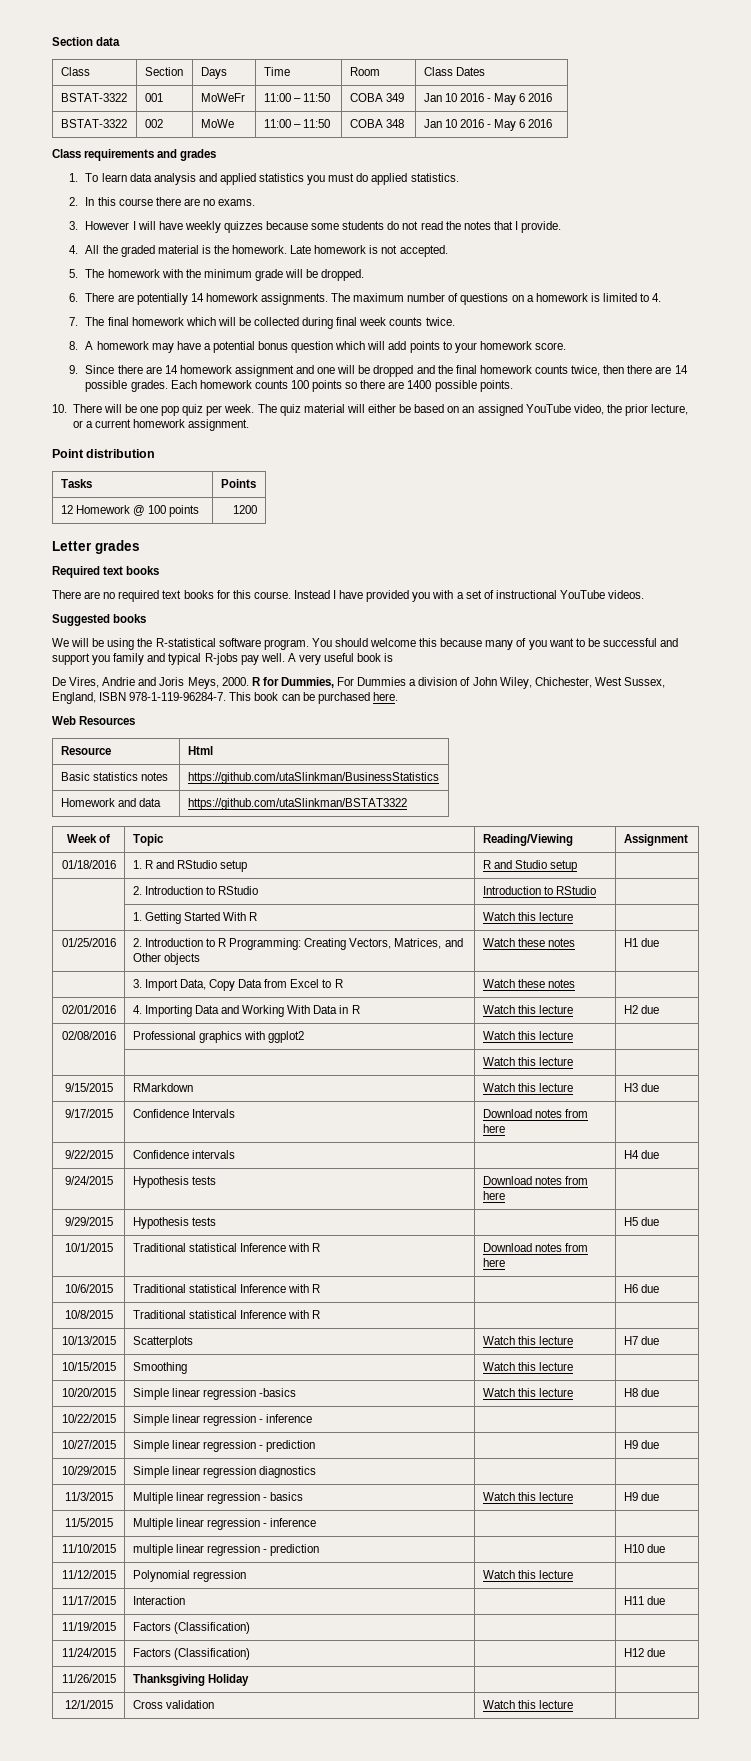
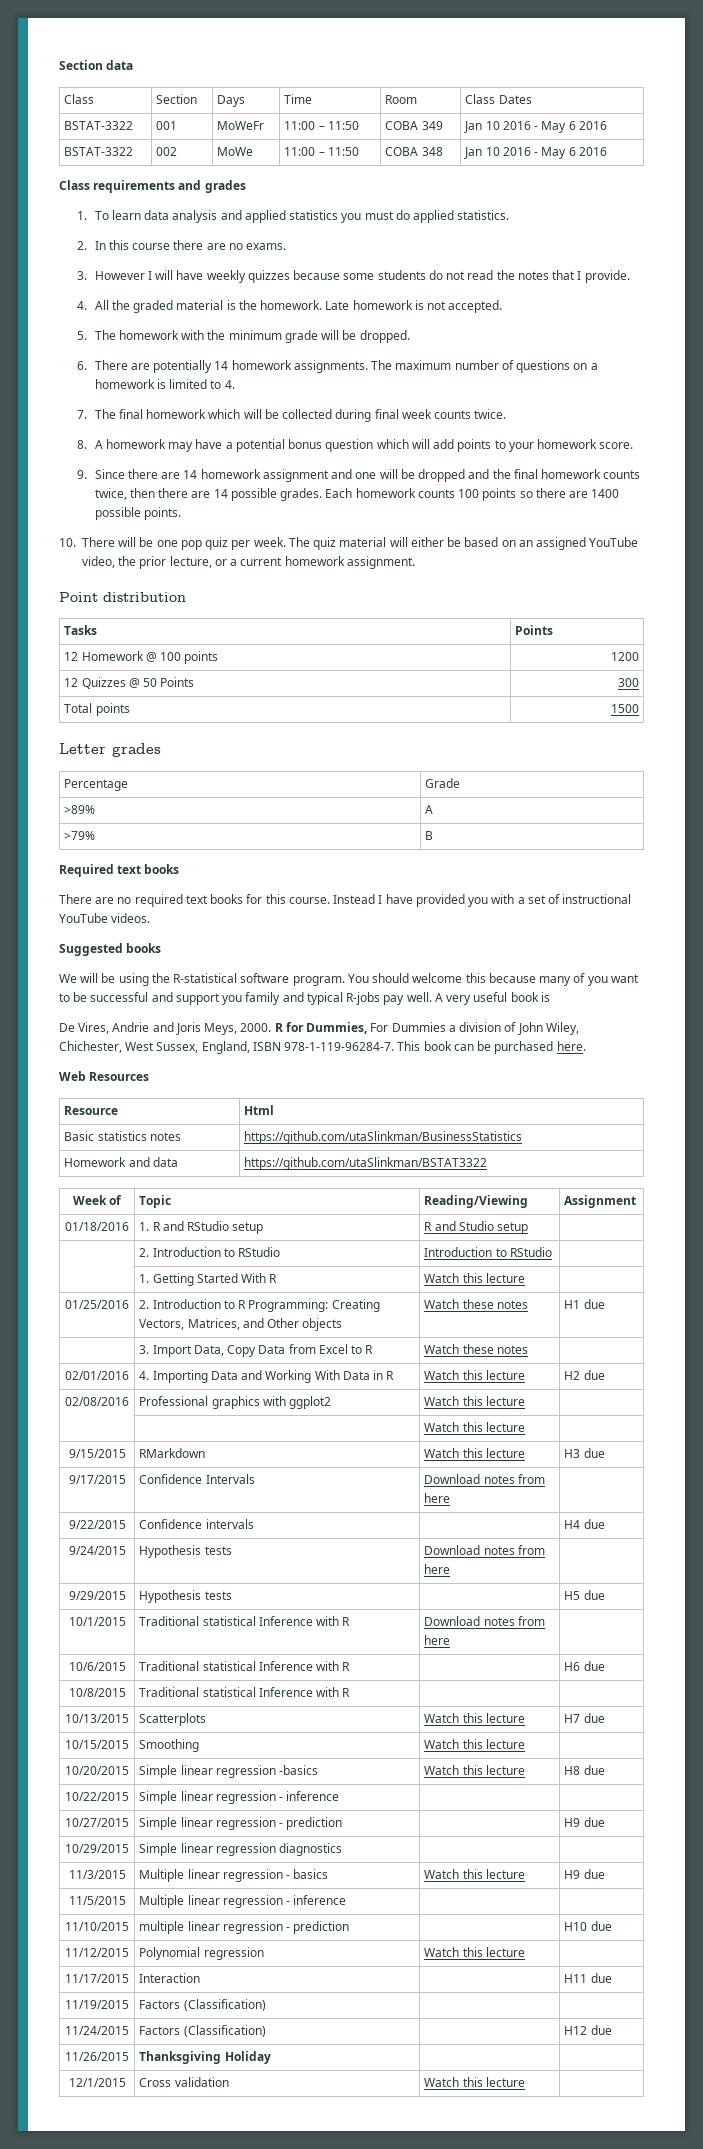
+ 12 Quizzes @ 50 Points | 300
+ Total points | 1500
  Letter grades
+ Percentage | Grade
+ >89% | A
+ >79% | B

